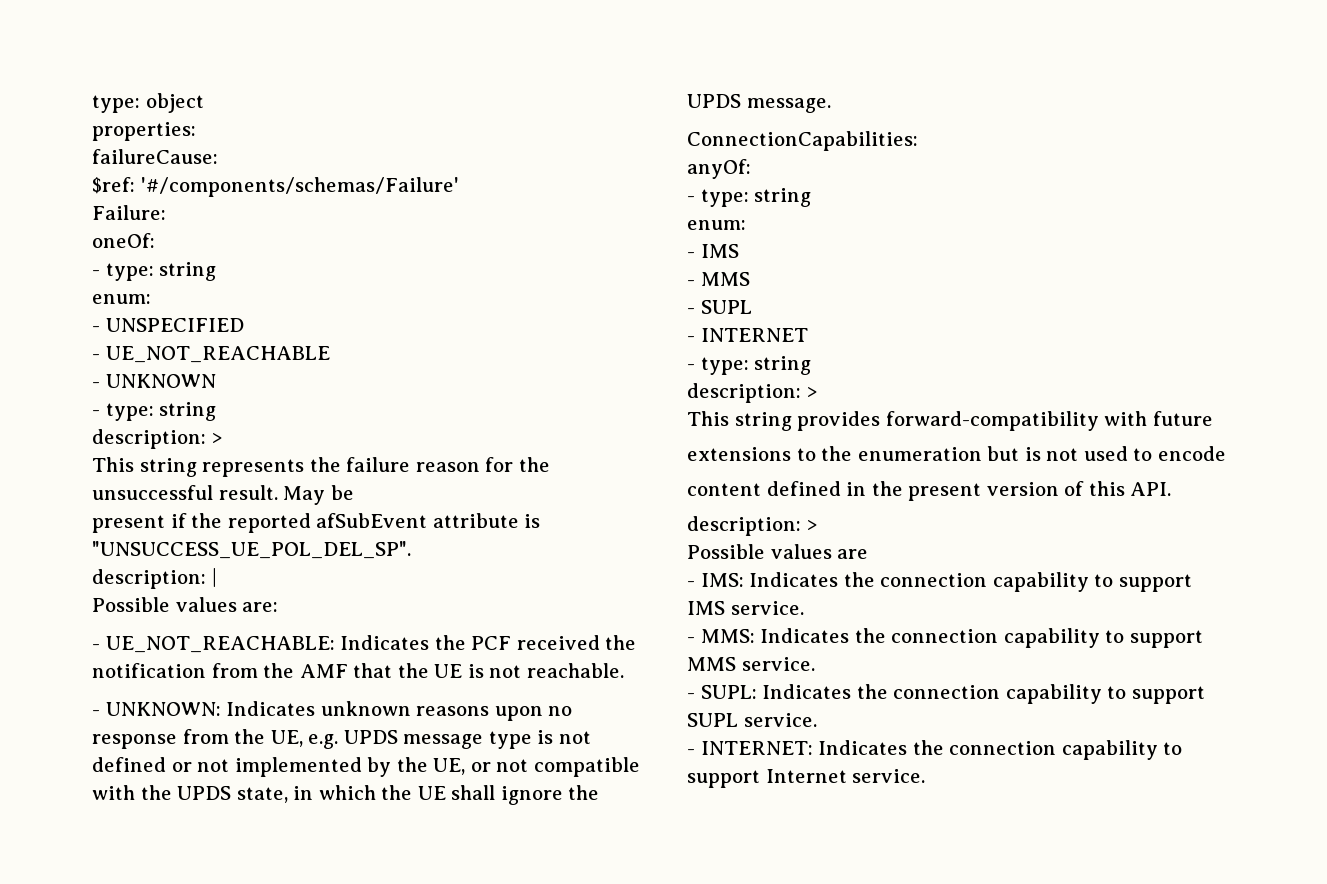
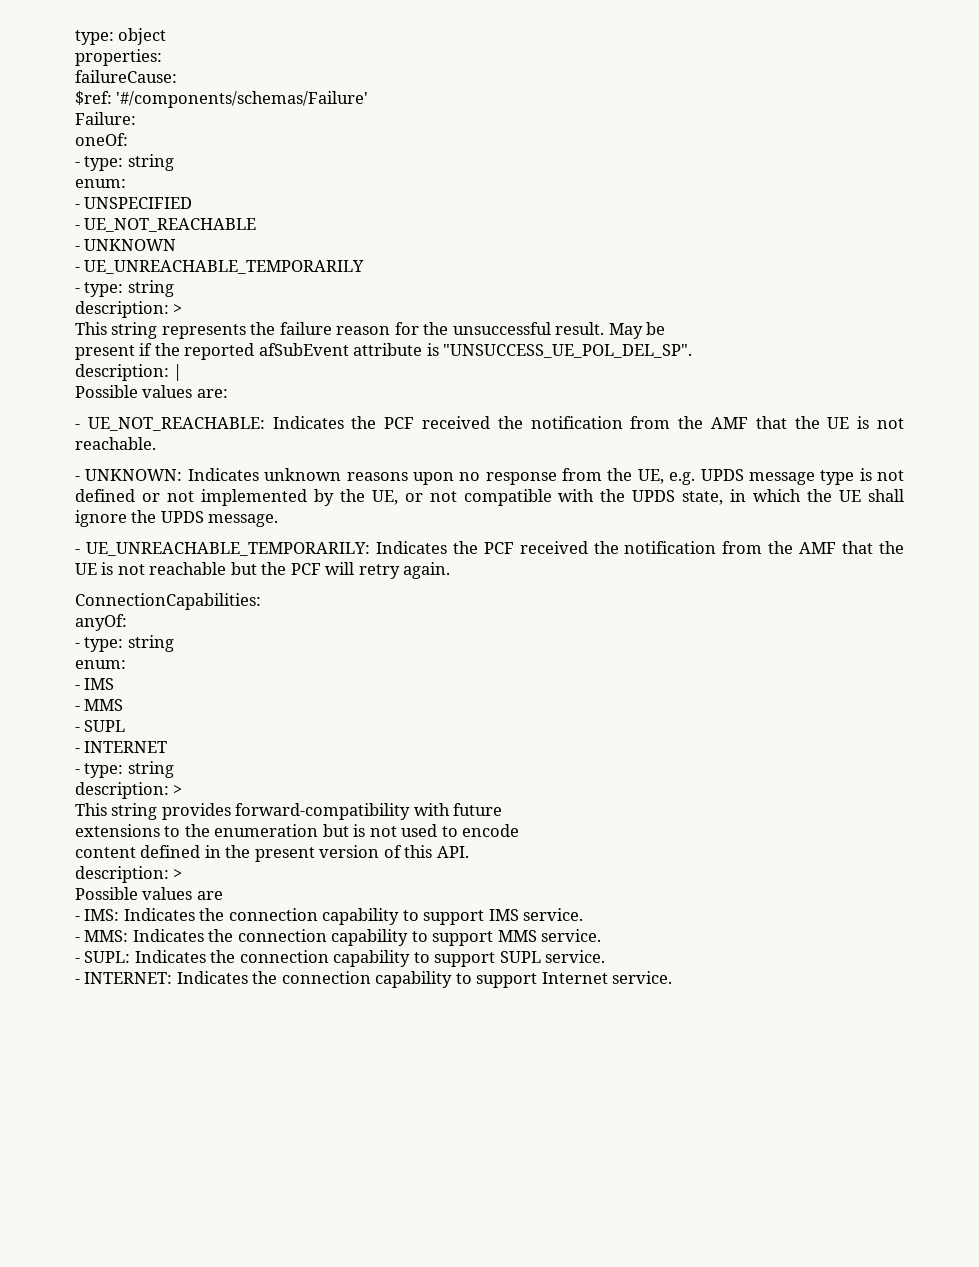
+ - UE_UNREACHABLE_TEMPORARILY
+ - UE_UNREACHABLE_TEMPORARILY: Indicates the PCF received the notification from the AMF that the UE is not reachable but the PCF will retry again.

